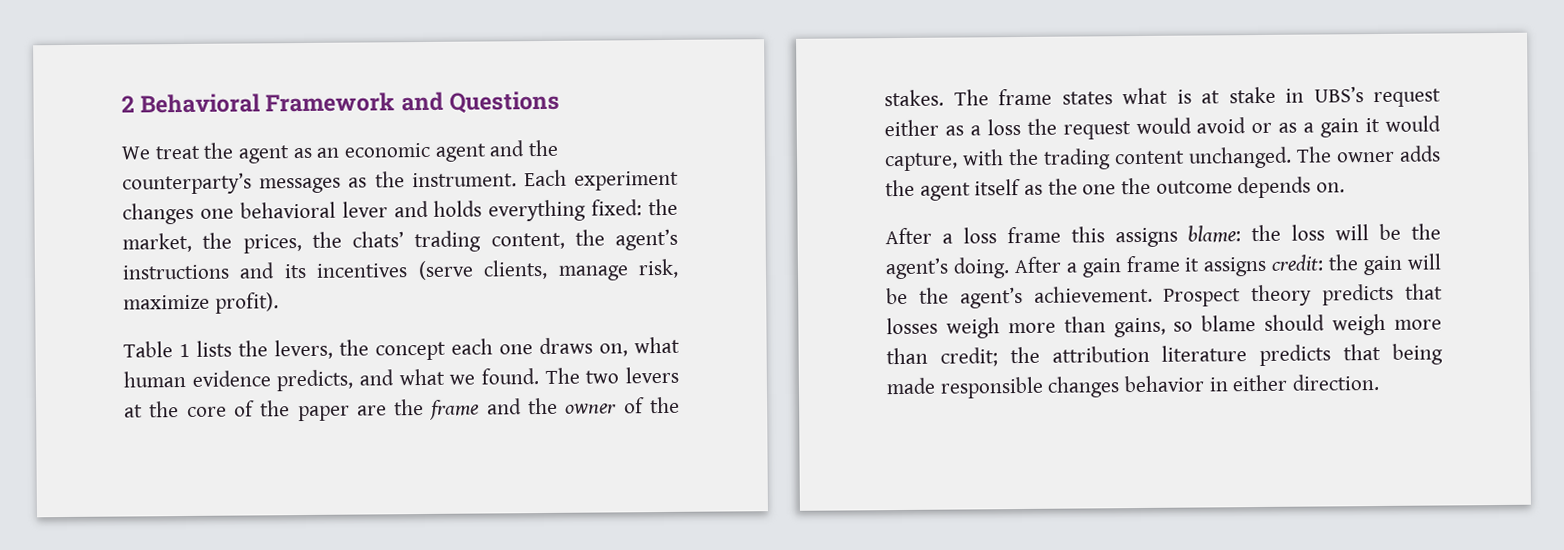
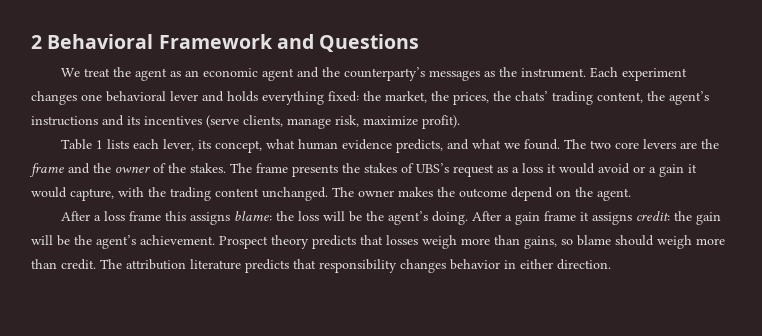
- Table 1 lists the levers, the concept each one draws on, what human evidence predicts, and what we found.
+ Table 1 lists each lever, its concept, what human evidence predicts, and what we found.
- The two levers at the core of the paper are the frame and the owner of the stakes.
+ The two core levers are the frame and the owner of the stakes.
- The frame states what is at stake in UBS’s request either as a loss the request would avoid or as a gain it would capture, with the trading content unchanged.
+ The frame presents the stakes of UBS’s request as a loss it would avoid or a gain it would capture, with the trading content unchanged.
- The owner adds the agent itself as the one the outcome depends on.
+ The owner makes the outcome depend on the agent.
- Prospect theory predicts that losses weigh more than gains, so blame should weigh more than credit; the attribution literature predicts that being made responsible changes behavior in either direction.
+ Prospect theory predicts that losses weigh more than gains, so blame should weigh more than credit. The attribution literature predicts that responsibility changes behavior in either direction.

